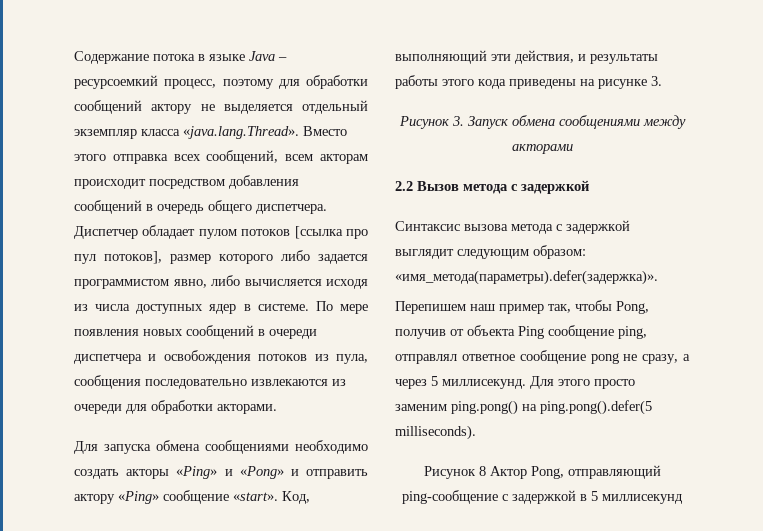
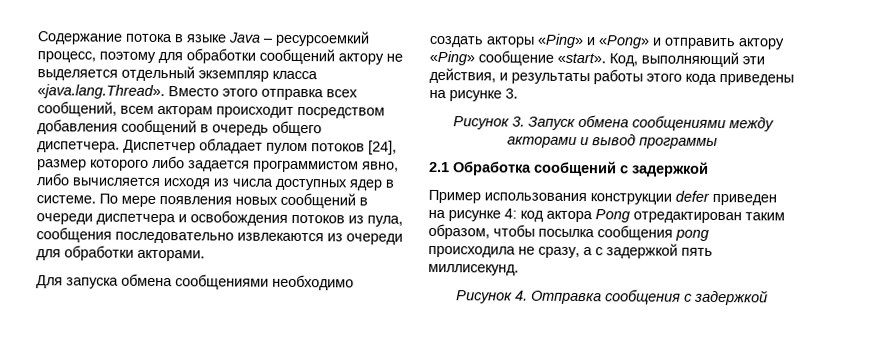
- Диспетчер обладает пулом потоков [ссылка про пул потоков], размер которого либо задается программистом явно, либо вычисляется исходя из числа доступных ядер в системе.
+ Диспетчер обладает пулом потоков [24], размер которого либо задается программистом явно, либо вычисляется исходя из числа доступных ядер в системе.
- Рисунок 3. Запуск обмена сообщениями между акторами
- 2.2 Вызов метода с задержкой
- Синтаксис вызова метода с задержкой выглядит следующим образом: «имя_метода(параметры).defer(задержка)».
- Перепишем наш пример так, чтобы Pong, получив от объекта Ping сообщение ping, отправлял ответное сообщение pong не сразу, а через 5 миллисекунд. Для этого просто заменим ping.pong() на ping.pong().defer(5 milliseconds).
- Рисунок 8 Актор Pong, отправляющий ping-сообщение с задержкой в 5 миллисекунд
+ Рисунок 3. Запуск обмена сообщениями между акторами и вывод программы
+ 2.1 Обработка сообщений с задержкой
+ Пример использования конструкции defer приведен на рисунке 4: код актора Pong отредактирован таким образом, чтобы посылка сообщения pong происходила не сразу, а с задержкой пять миллисекунд.
+ Рисунок 4. Отправка сообщения с задержкой

